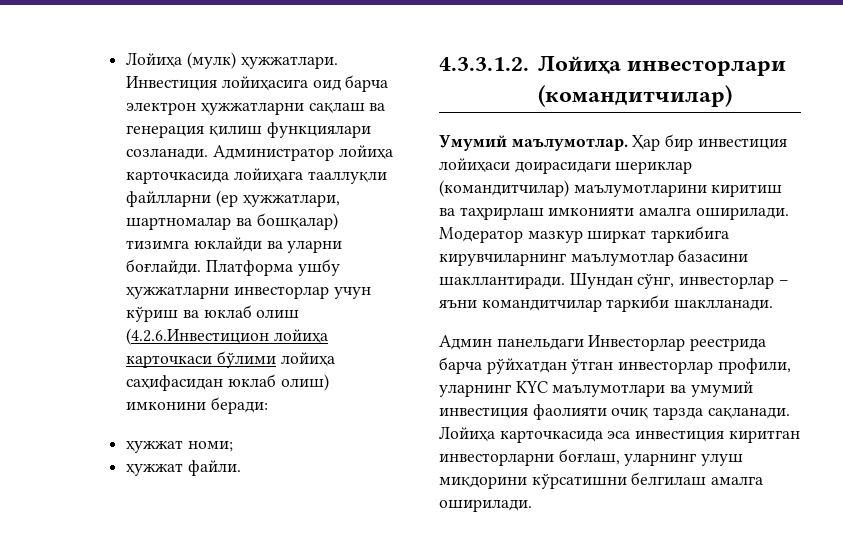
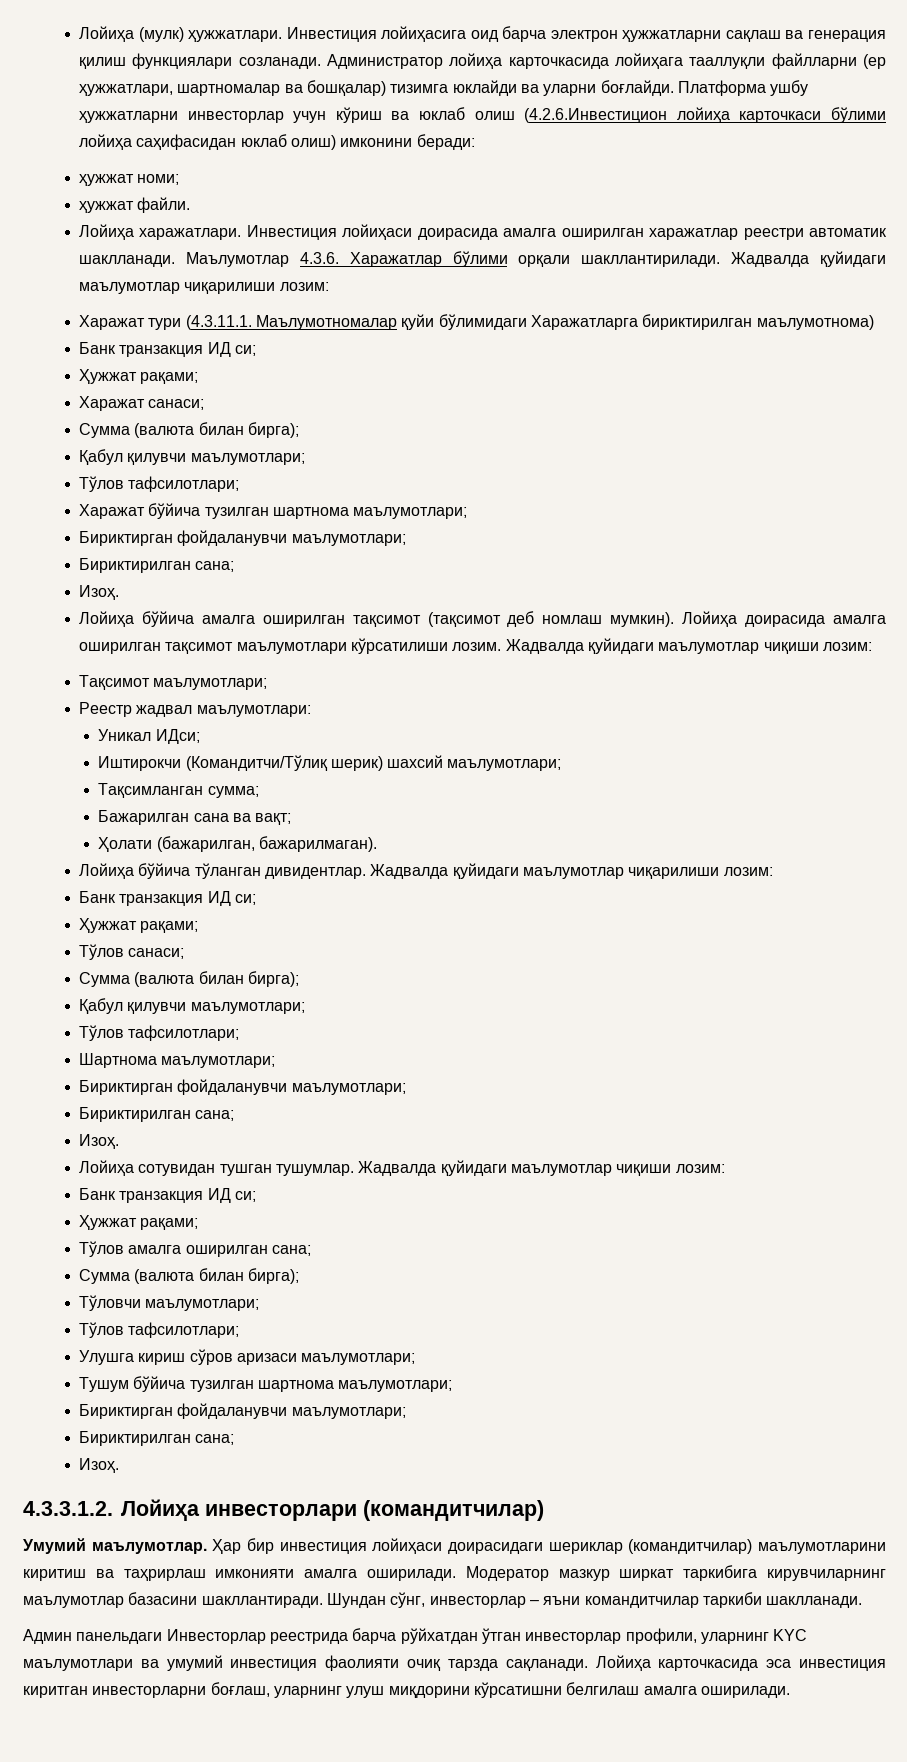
+ Лойиҳа харажатлари. Инвестиция лойиҳаси доирасида амалга оширилган харажатлар реестри автоматик шаклланади. Маълумотлар 4.3.6. Харажатлар бўлими орқали шакллантирилади. Жадвалда қуйидаги маълумотлар чиқарилиши лозим:
+ Харажат тури (4.3.11.1. Маълумотномалар қуйи бўлимидаги Харажатларга бириктирилган маълумотнома)
+ Банк транзакция ИД си;
+ Ҳужжат рақами;
+ Харажат санаси;
+ Сумма (валюта билан бирга);
+ Қабул қилувчи маълумотлари;
+ Тўлов тафсилотлари;
+ Харажат бўйича тузилган шартнома маълумотлари;
+ Бириктирган фойдаланувчи маълумотлари;
+ Бириктирилган сана;
+ Изоҳ.
+ Лойиҳа бўйича амалга оширилган тақсимот (тақсимот деб номлаш мумкин). Лойиҳа доирасида амалга оширилган тақсимот маълумотлари кўрсатилиши лозим. Жадвалда қуйидаги маълумотлар чиқиши лозим:
+ Тақсимот маълумотлари;
+ Реестр жадвал маълумотлари:
+ Уникал ИДси;
+ Иштирокчи (Командитчи/Тўлиқ шерик) шахсий маълумотлари;
+ Тақсимланган сумма;
+ Бажарилган сана ва вақт;
+ Ҳолати (бажарилган, бажарилмаган).
+ Лойиҳа бўйича тўланган дивидентлар. Жадвалда қуйидаги маълумотлар чиқарилиши лозим:
+ Банк транзакция ИД си;
+ Ҳужжат рақами;
+ Тўлов санаси;
+ Сумма (валюта билан бирга);
+ Қабул қилувчи маълумотлари;
+ Тўлов тафсилотлари;
+ Шартнома маълумотлари;
+ Бириктирган фойдаланувчи маълумотлари;
+ Бириктирилган сана;
+ Изоҳ.
+ Лойиҳа сотувидан тушган тушумлар. Жадвалда қуйидаги маълумотлар чиқиши лозим:
+ Банк транзакция ИД си;
+ Ҳужжат рақами;
+ Тўлов амалга оширилган сана;
+ Сумма (валюта билан бирга);
+ Тўловчи маълумотлари;
+ Тўлов тафсилотлари;
+ Улушга кириш сўров аризаси маълумотлари;
+ Тушум бўйича тузилган шартнома маълумотлари;
+ Бириктирган фойдаланувчи маълумотлари;
+ Бириктирилган сана;
+ Изоҳ.

